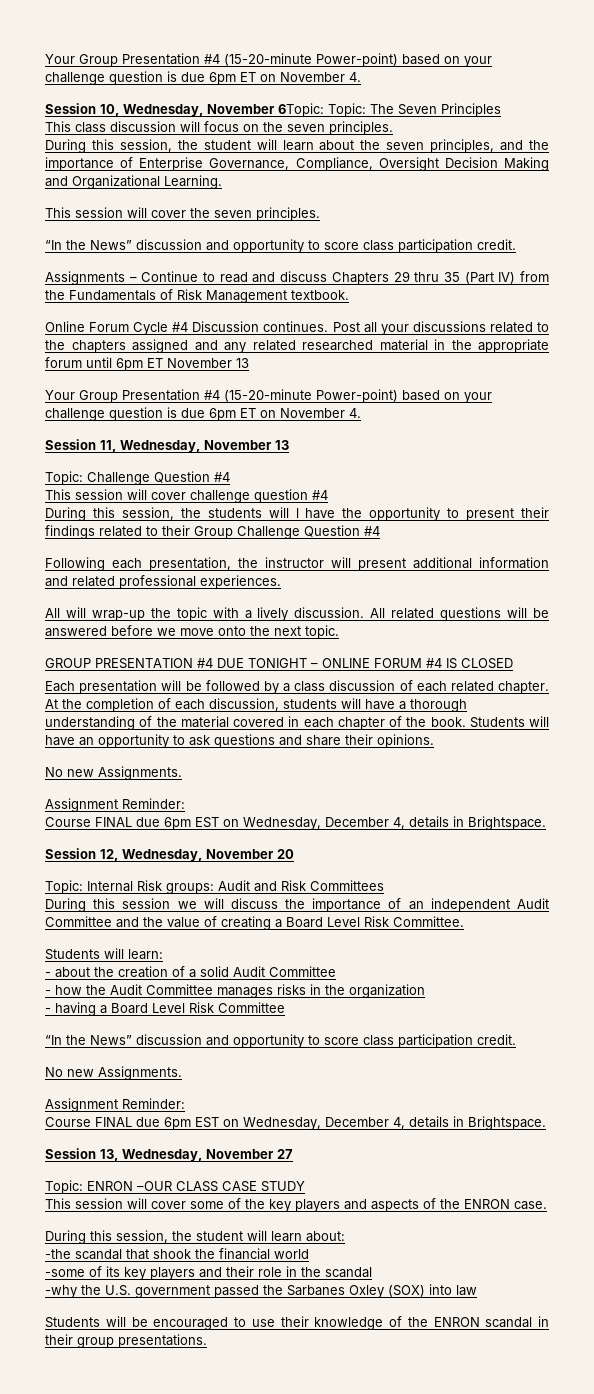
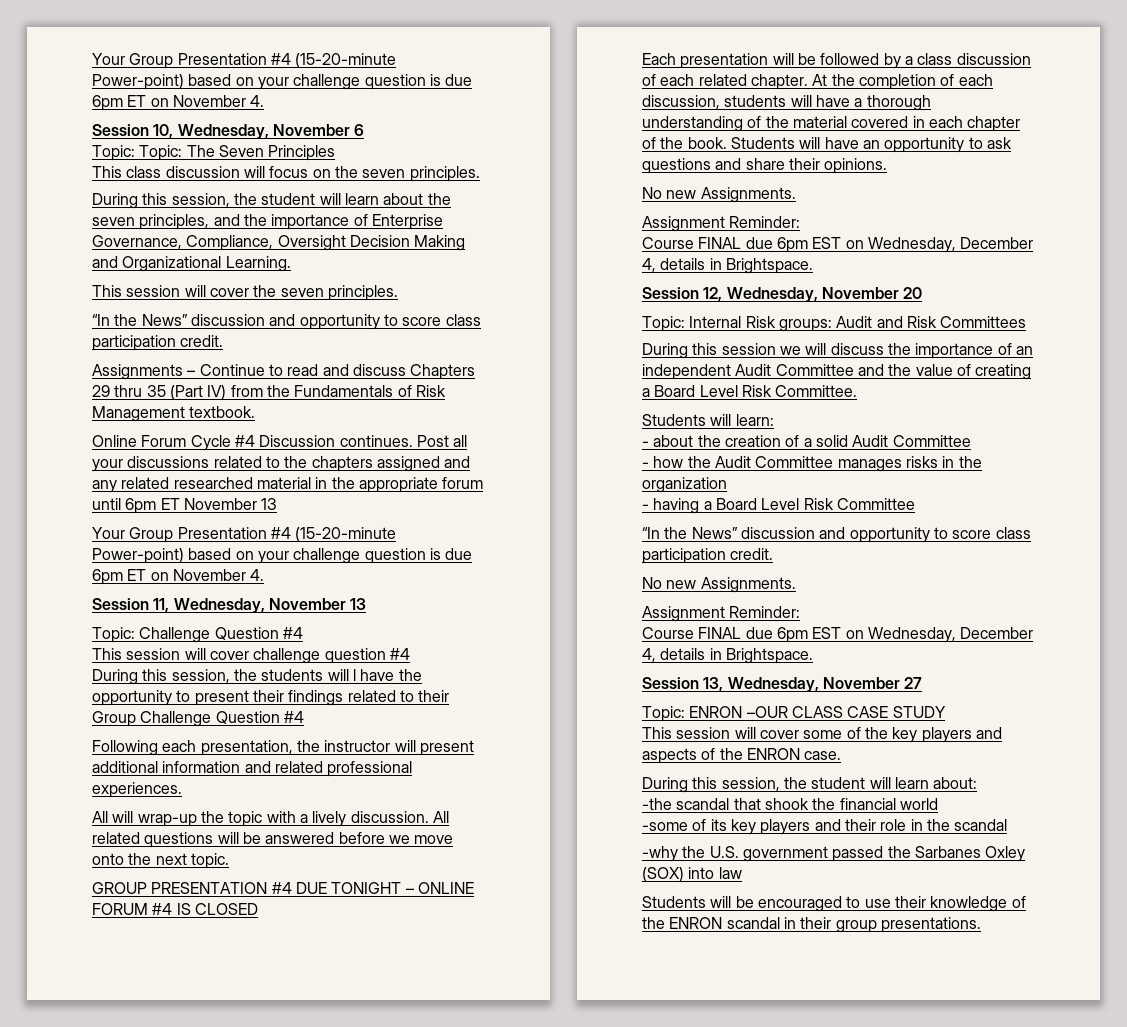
- Session 10, Wednesday, November 6Topic: Topic: The Seven Principles
+ Session 10, Wednesday, November 6
+ Topic: Topic: The Seven Principles

